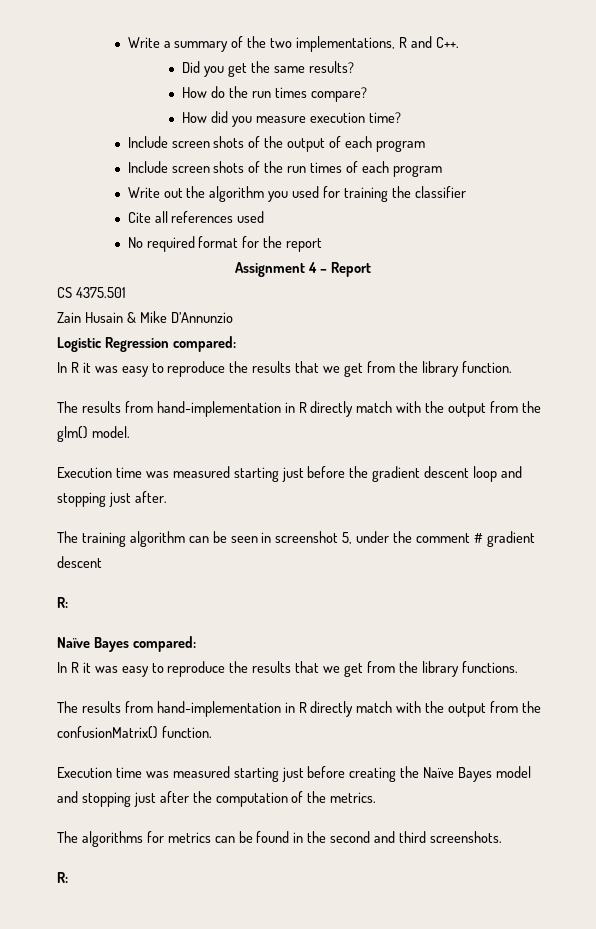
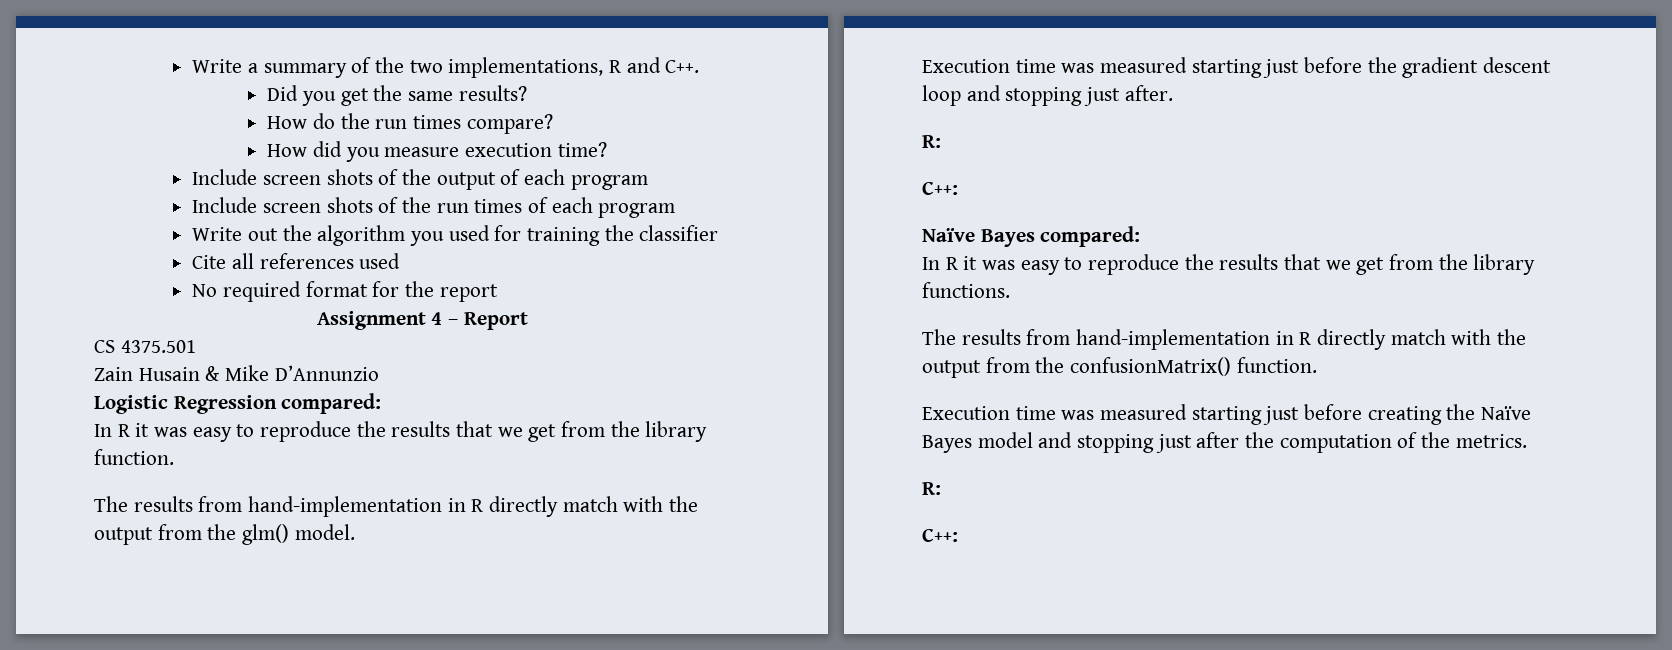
  Execution time was measured starting just before the gradient descent loop and stopping just after.
- The training algorithm can be seen in screenshot 5, under the comment # gradient descent
  R:
+ C++:
  Execution time was measured starting just before creating the Naïve Bayes model and stopping just after the computation of the metrics.
- The algorithms for metrics can be found in the second and third screenshots.
  R:
+ C++:

